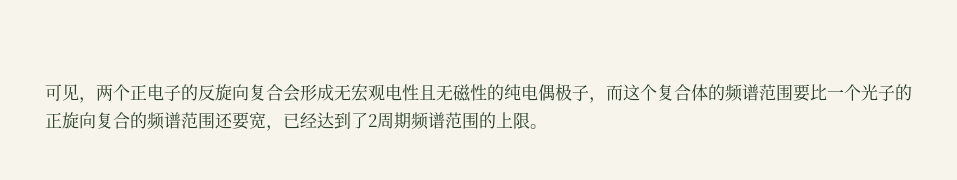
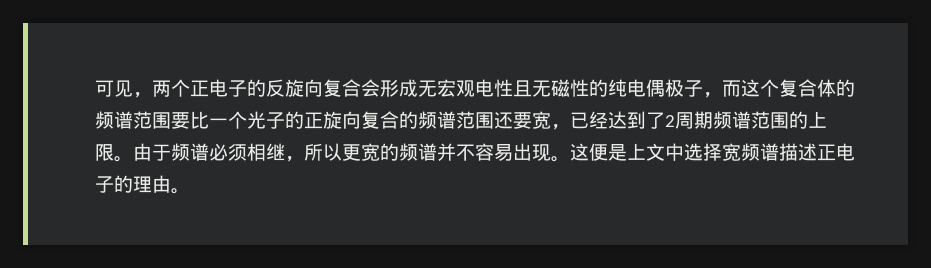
+ 由于频谱必须相继，所以更宽的频谱并不容易出现。这便是上文中选择宽频谱描述正电子的理由。

